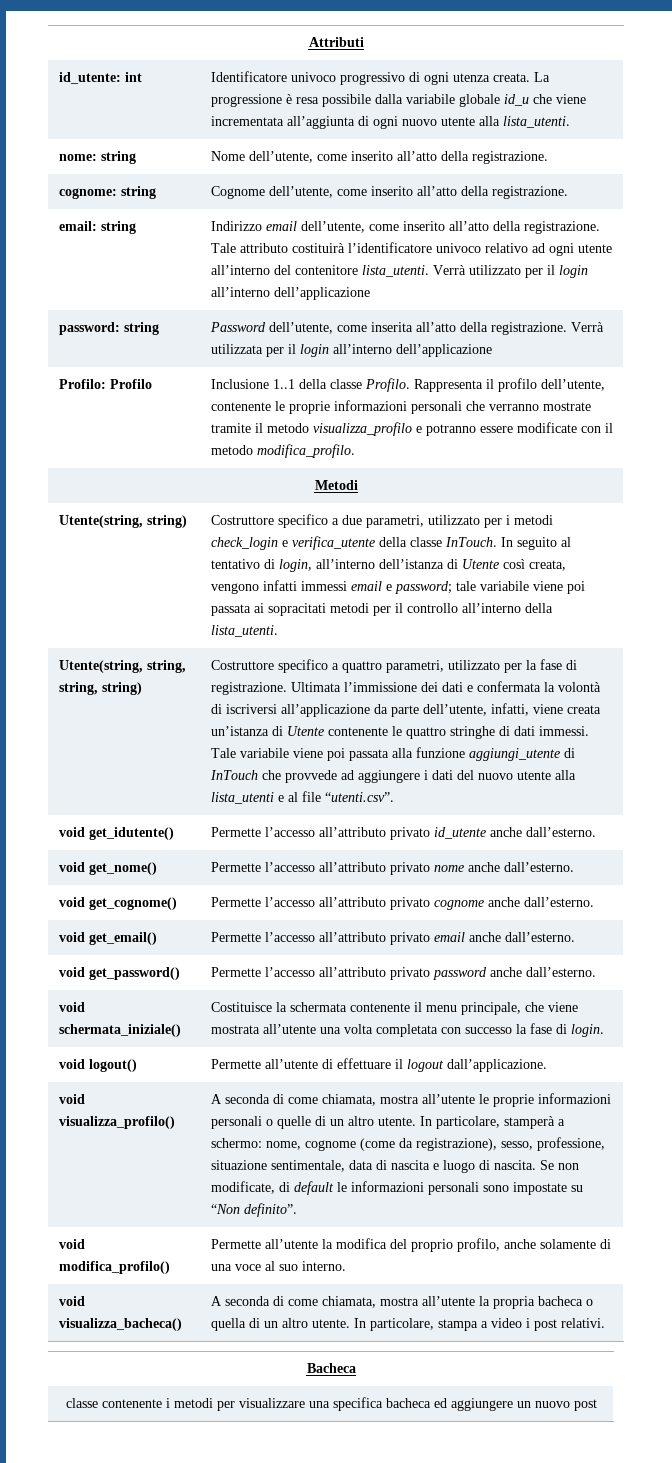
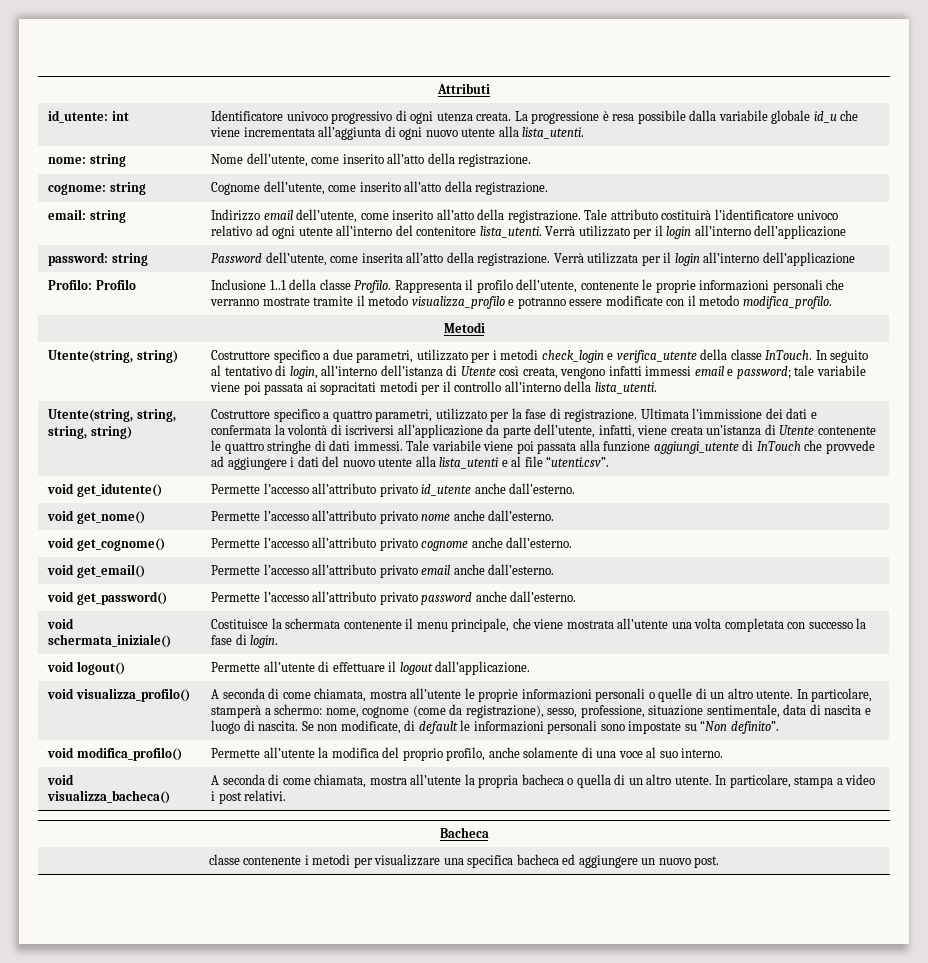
- classe contenente i metodi per visualizzare una specifica bacheca ed aggiungere un nuovo post
+ classe contenente i metodi per visualizzare una specifica bacheca ed aggiungere un nuovo post.

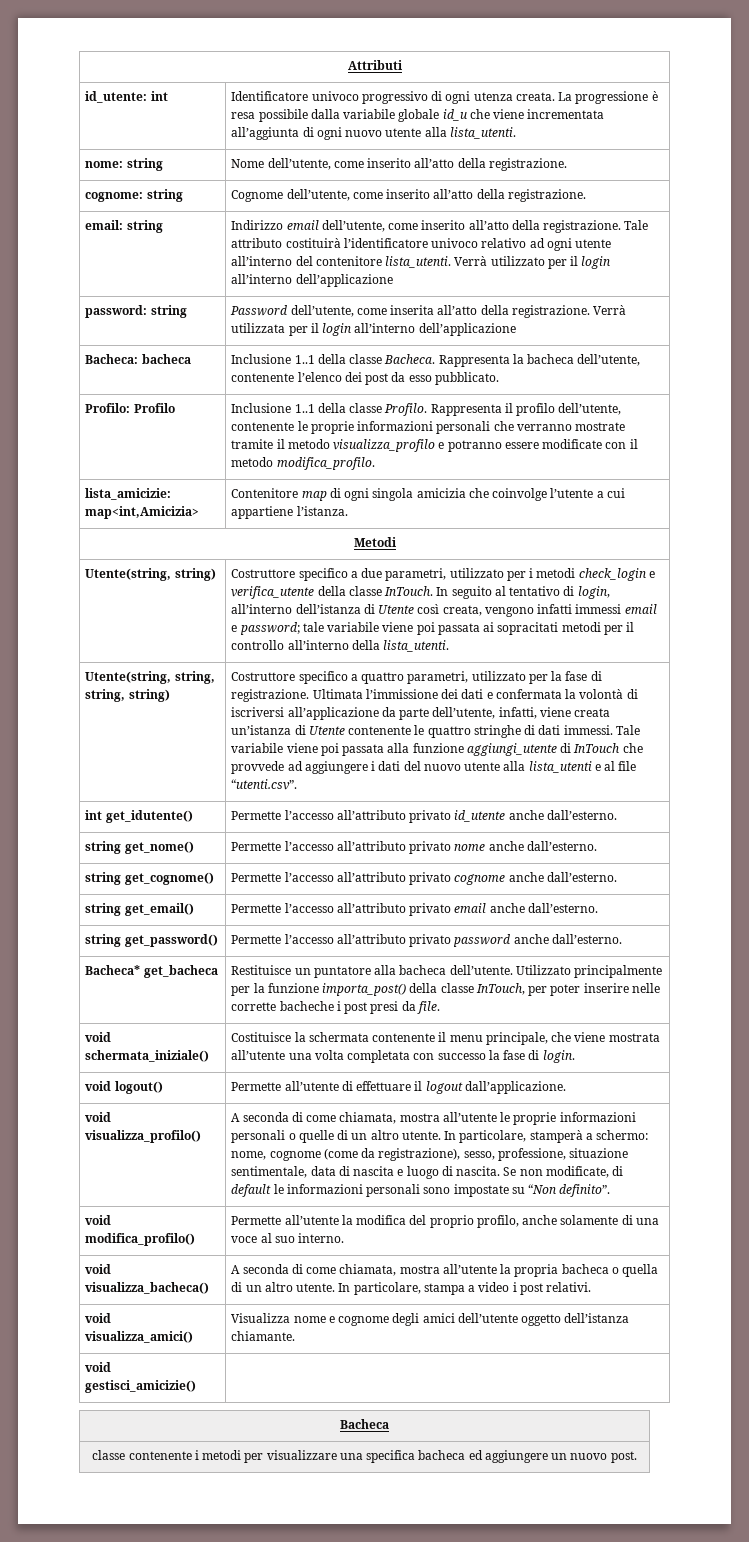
+ Bacheca: bacheca | Inclusione 1..1 della classe Bacheca. Rappresenta la bacheca dell’utente, contenente l’elenco dei post da esso pubblicato.
+ lista_amicizie: map<int,Amicizia> | Contenitore map di ogni singola amicizia che coinvolge l’utente a cui appartiene l’istanza.
- void get_idutente() | Permette l’accesso all’attributo privato id_utente anche dall’esterno.
+ int get_idutente() | Permette l’accesso all’attributo privato id_utente anche dall’esterno.
- void get_nome() | Permette l’accesso all’attributo privato nome anche dall’esterno.
+ string get_nome() | Permette l’accesso all’attributo privato nome anche dall’esterno.
- void get_cognome() | Permette l’accesso all’attributo privato cognome anche dall’esterno.
+ string get_cognome() | Permette l’accesso all’attributo privato cognome anche dall’esterno.
- void get_email() | Permette l’accesso all’attributo privato email anche dall’esterno.
+ string get_email() | Permette l’accesso all’attributo privato email anche dall’esterno.
- void get_password() | Permette l’accesso all’attributo privato password anche dall’esterno.
+ string get_password() | Permette l’accesso all’attributo privato password anche dall’esterno.
+ Bacheca* get_bacheca | Restituisce un puntatore alla bacheca dell’utente. Utilizzato principalmente per la funzione importa_post() della classe InTouch, per poter inserire nelle corrette bacheche i post presi da file.
+ void visualizza_amici() | Visualizza nome e cognome degli amici dell’utente oggetto dell’istanza chiamante.
+ void gestisci_amicizie() |

